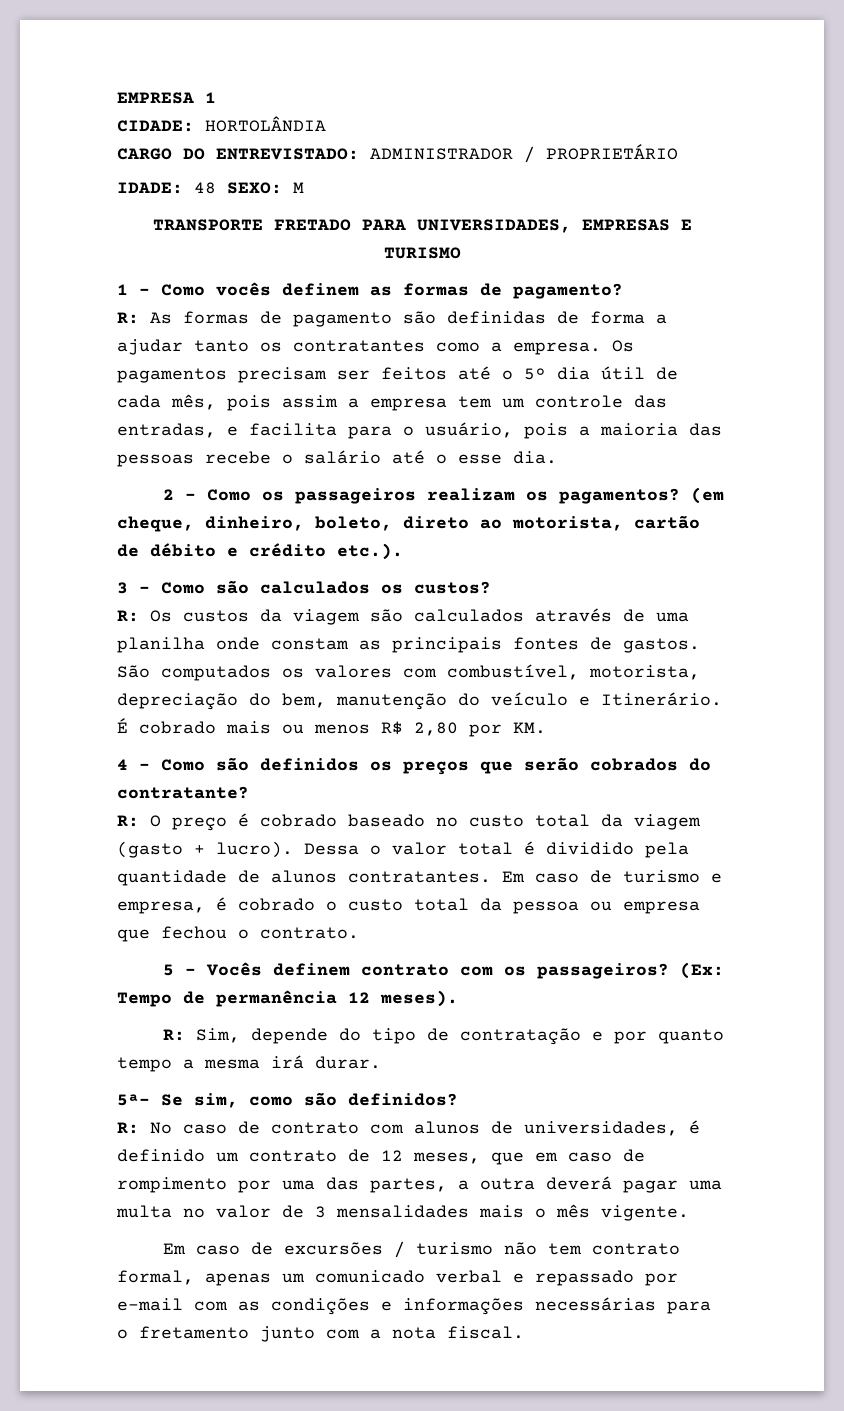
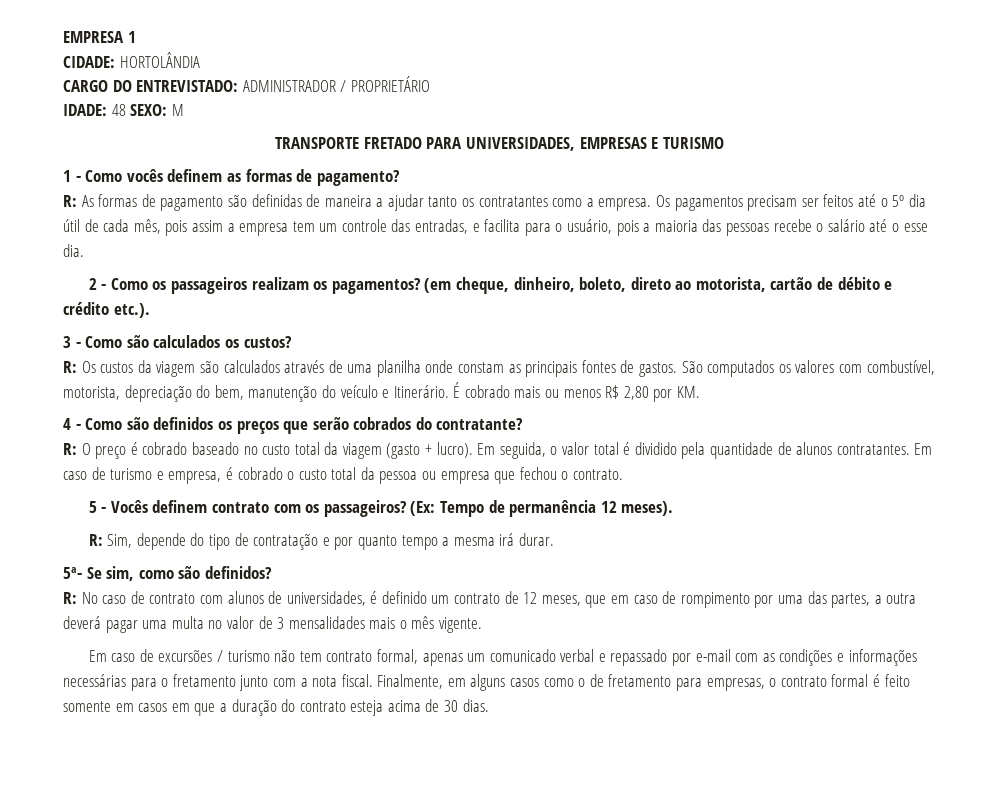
- R: As formas de pagamento são definidas de forma a ajudar tanto os contratantes como a empresa.
+ R: As formas de pagamento são definidas de maneira a ajudar tanto os contratantes como a empresa.
- Dessa o valor total é dividido pela quantidade de alunos contratantes.
+ Em seguida, o valor total é dividido pela quantidade de alunos contratantes.
+ Finalmente, em alguns casos como o de fretamento para empresas, o contrato formal é feito somente em casos em que a duração do contrato esteja acima de 30 dias.

